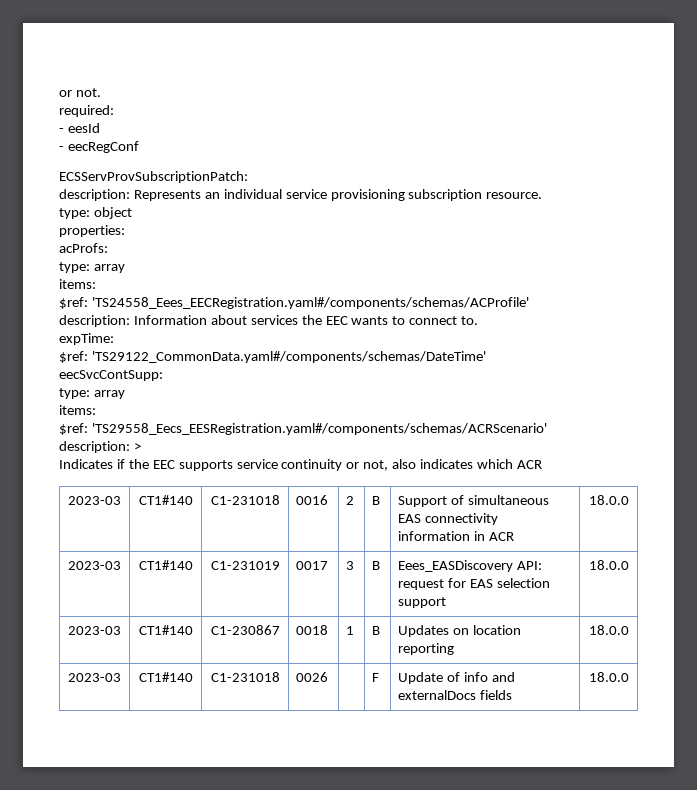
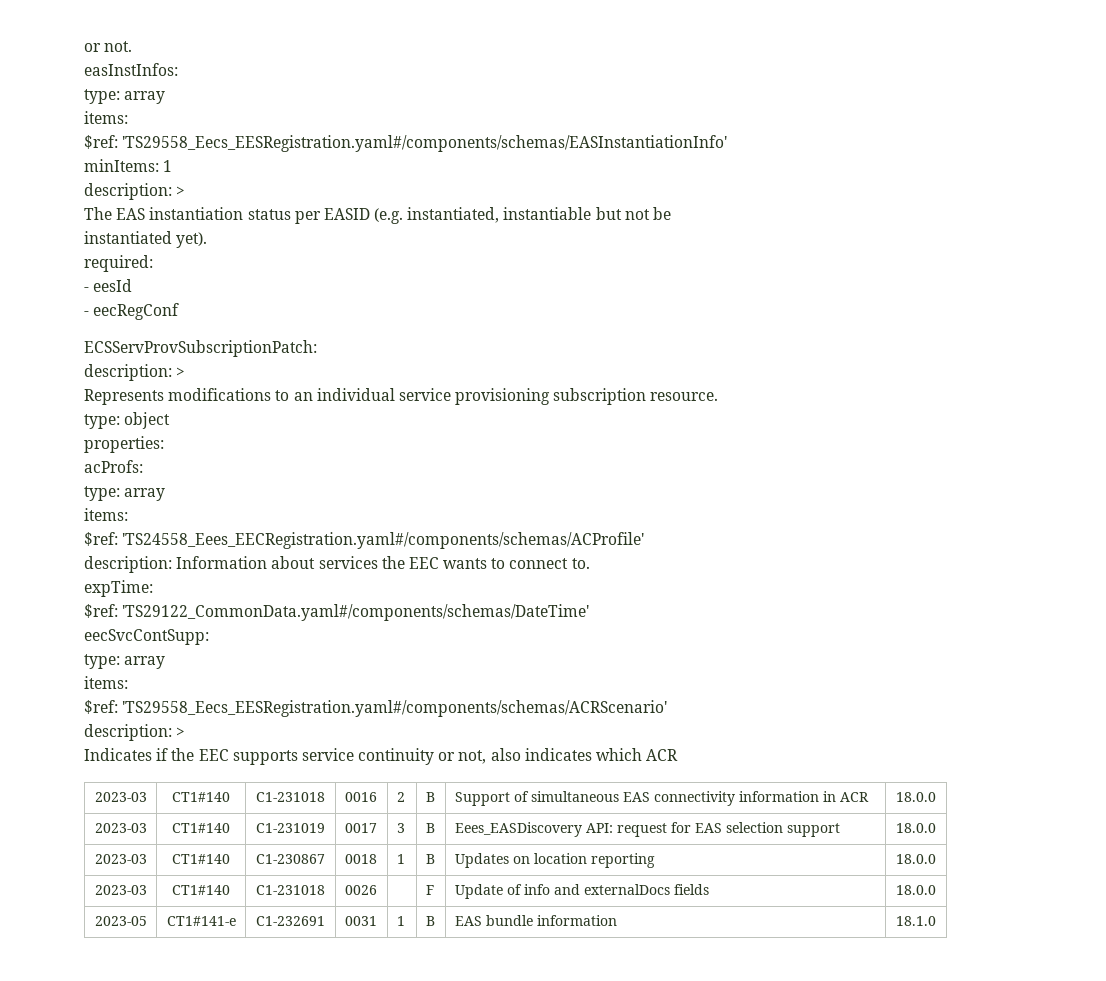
+ easInstInfos:
+ type: array
+ items:
+ $ref: 'TS29558_Eecs_EESRegistration.yaml#/components/schemas/EASInstantiationInfo'
+ minItems: 1
+ description: >
+ The EAS instantiation status per EASID (e.g. instantiated, instantiable but not be
+ instantiated yet).
  ECSServProvSubscriptionPatch:
- description: Represents an individual service provisioning subscription resource.
+ description: >
+ Represents modifications to an individual service provisioning subscription resource.
+ 2023-05 | CT1#141-e | C1-232691 | 0031 | 1 | B | EAS bundle information | 18.1.0

